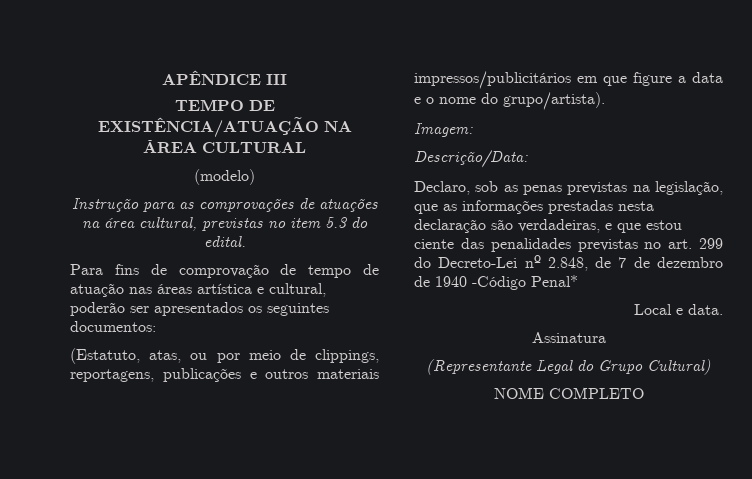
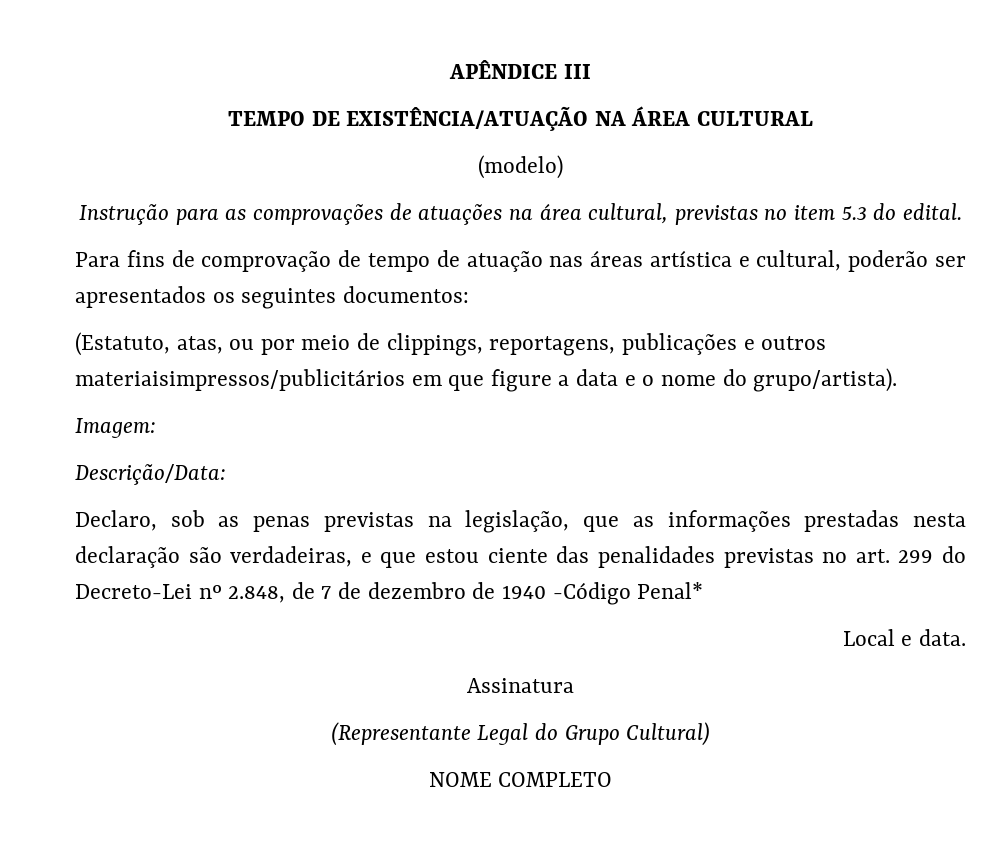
- (Estatuto, atas, ou por meio de clippings, reportagens, publicações e outros materiais impressos/publicitários em que figure a data e o nome do grupo/artista).
+ (Estatuto, atas, ou por meio de clippings, reportagens, publicações e outros materiaisimpressos/publicitários em que figure a data e o nome do grupo/artista).

